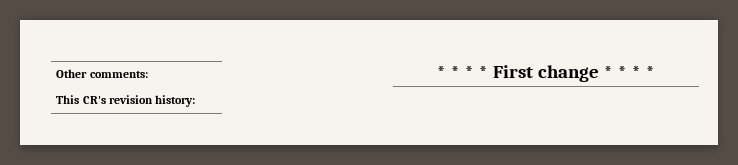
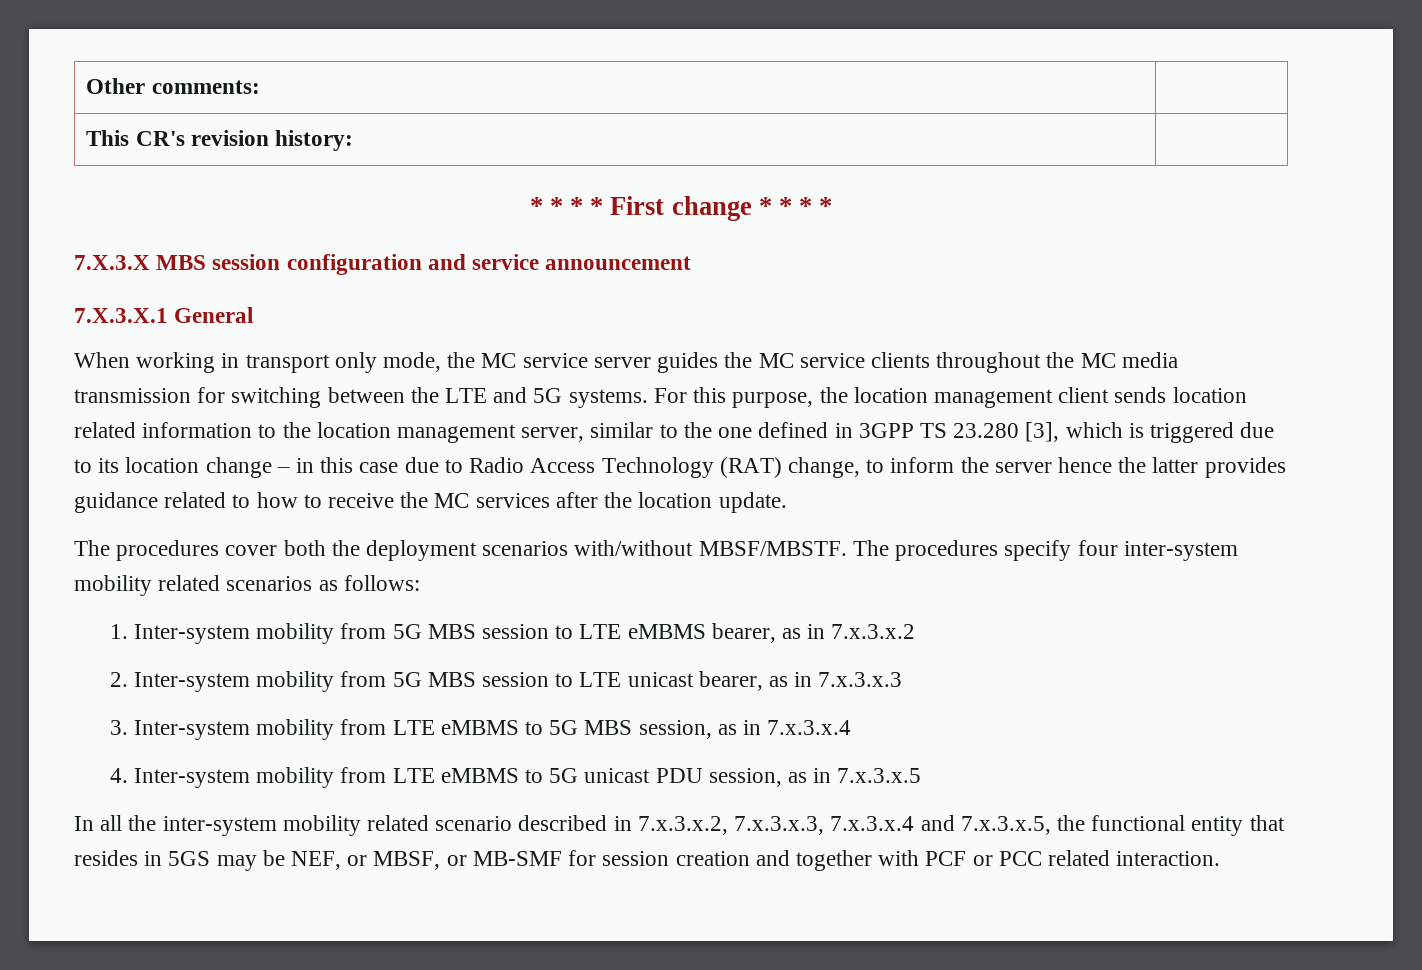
+ 7.X.3.X MBS session configuration and service announcement
+ 7.X.3.X.1 General
+ When working in transport only mode, the MC service server guides the MC service clients throughout the MC media transmission for switching between the LTE and 5G systems. For this purpose, the location management client sends location related information to the location management server, similar to the one defined in 3GPP TS 23.280 [3], which is triggered due to its location change – in this case due to Radio Access Technology (RAT) change, to inform the server hence the latter provides guidance related to how to receive the MC services after the location update.
+ The procedures cover both the deployment scenarios with/without MBSF/MBSTF. The procedures specify four inter-system mobility related scenarios as follows:
+ 1. Inter-system mobility from 5G MBS session to LTE eMBMS bearer, as in 7.x.3.x.2
+ 2. Inter-system mobility from 5G MBS session to LTE unicast bearer, as in 7.x.3.x.3
+ 3. Inter-system mobility from LTE eMBMS to 5G MBS session, as in 7.x.3.x.4
+ 4. Inter-system mobility from LTE eMBMS to 5G unicast PDU session, as in 7.x.3.x.5
+ In all the inter-system mobility related scenario described in 7.x.3.x.2, 7.x.3.x.3, 7.x.3.x.4 and 7.x.3.x.5, the functional entity that resides in 5GS may be NEF, or MBSF, or MB-SMF for session creation and together with PCF or PCC related interaction.

